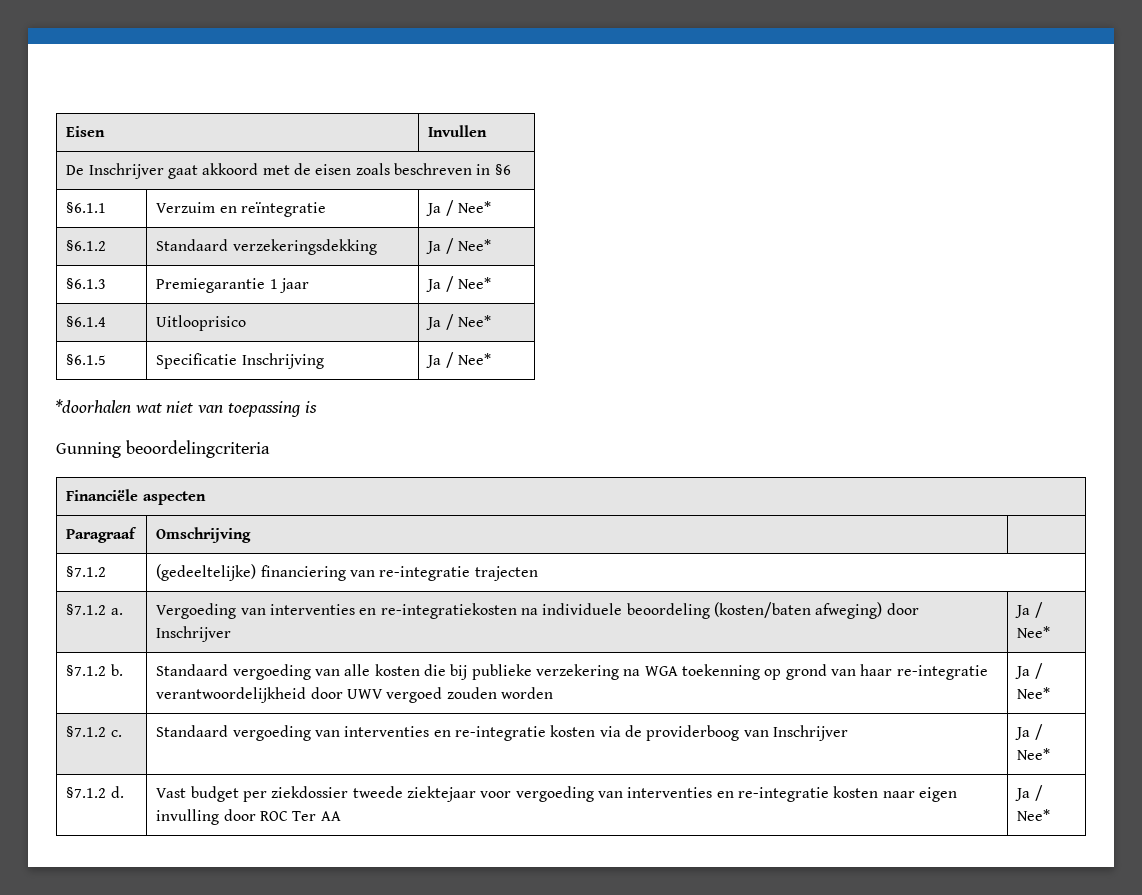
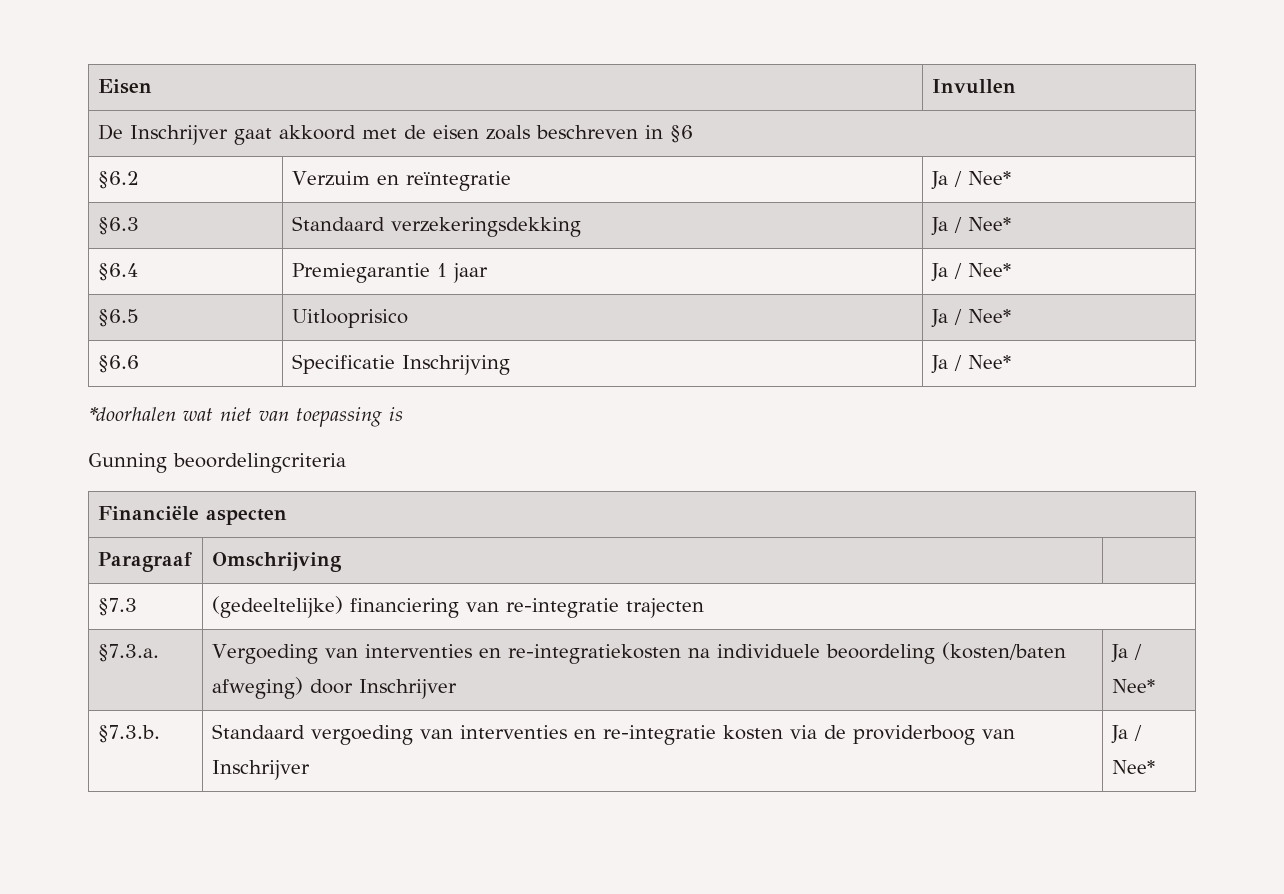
- §6.1.1 | Verzuim en reïntegratie | Ja / Nee*
+ §6.2 | Verzuim en reïntegratie | Ja / Nee*
- §6.1.2 | Standaard verzekeringsdekking | Ja / Nee*
+ §6.3 | Standaard verzekeringsdekking | Ja / Nee*
- §6.1.3 | Premiegarantie 1 jaar | Ja / Nee*
+ §6.4 | Premiegarantie 1 jaar | Ja / Nee*
- §6.1.4 | Uitlooprisico | Ja / Nee*
+ §6.5 | Uitlooprisico | Ja / Nee*
- §6.1.5 | Specificatie Inschrijving | Ja / Nee*
+ §6.6 | Specificatie Inschrijving | Ja / Nee*
- §7.1.2 | (gedeeltelijke) financiering van re-integratie trajecten
+ §7.3 | (gedeeltelijke) financiering van re-integratie trajecten
- §7.1.2 a. | Vergoeding van interventies en re-integratiekosten na individuele beoordeling (kosten/baten afweging) door Inschrijver | Ja / Nee*
+ §7.3.a. | Vergoeding van interventies en re-integratiekosten na individuele beoordeling (kosten/baten afweging) door Inschrijver | Ja / Nee*
- §7.1.2 b. | Standaard vergoeding van alle kosten die bij publieke verzekering na WGA toekenning op grond van haar re-integratie verantwoordelijkheid door UWV vergoed zouden worden | Ja / Nee*
- §7.1.2 c. | Standaard vergoeding van interventies en re-integratie kosten via de providerboog van Inschrijver | Ja / Nee*
+ §7.3.b. | Standaard vergoeding van interventies en re-integratie kosten via de providerboog van Inschrijver | Ja / Nee*
- §7.1.2 d. | Vast budget per ziekdossier tweede ziektejaar voor vergoeding van interventies en re-integratie kosten naar eigen invulling door ROC Ter AA | Ja / Nee*

